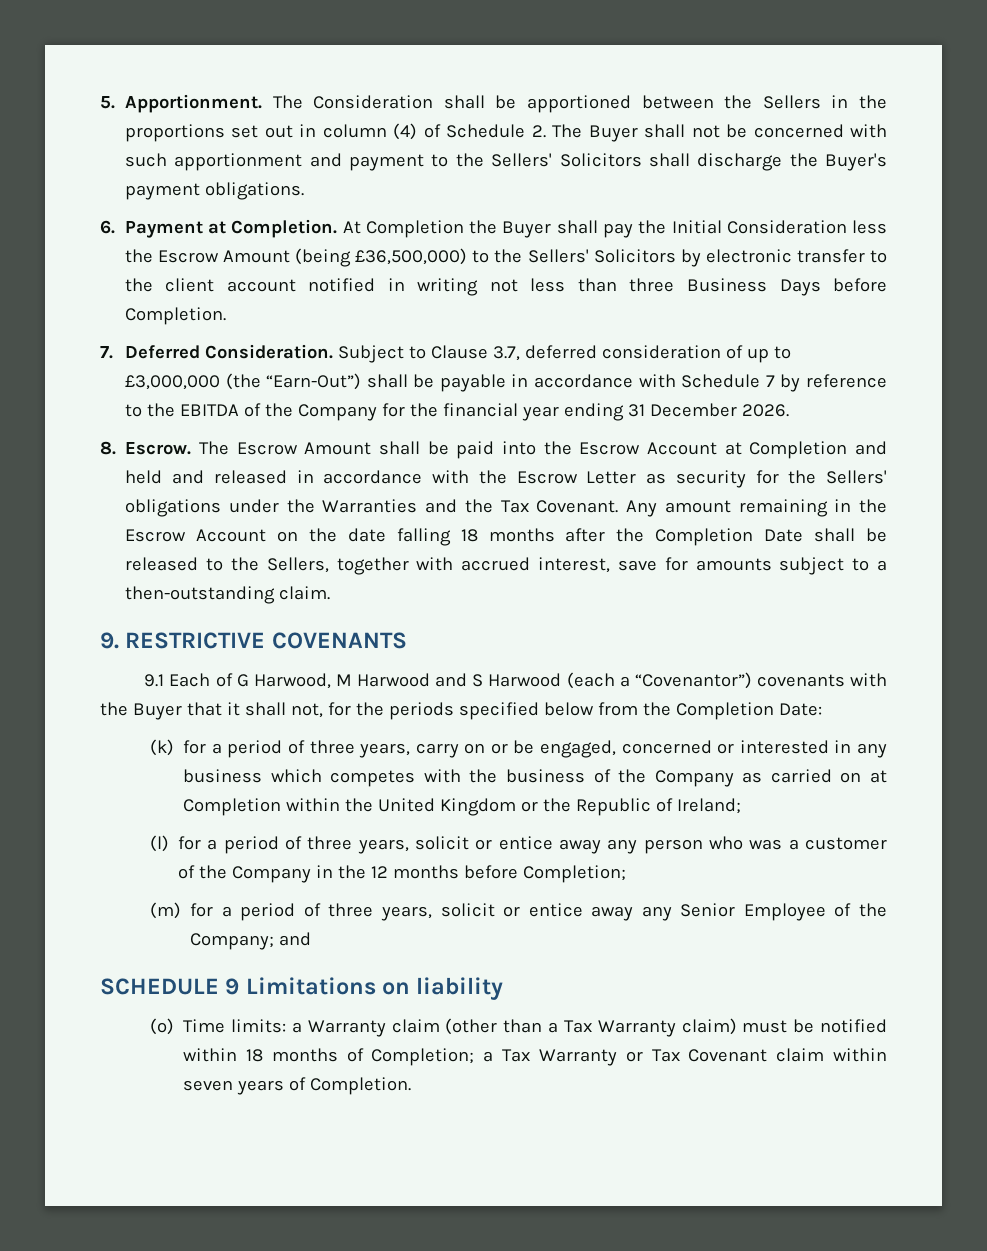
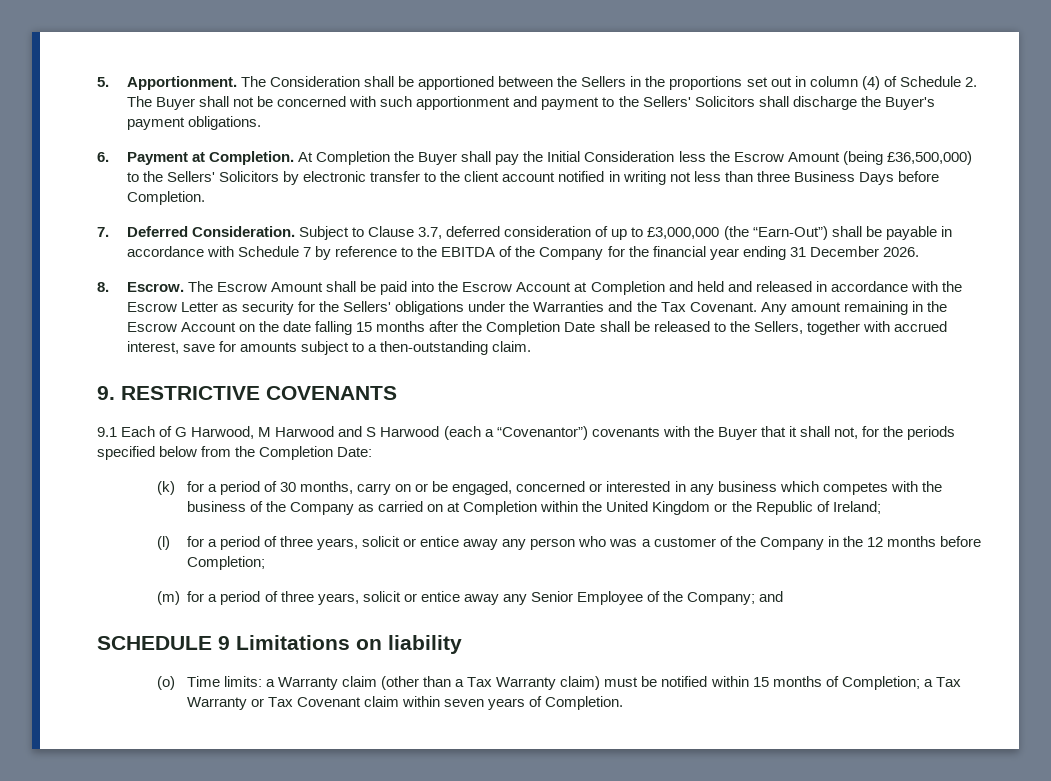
- Any amount remaining in the Escrow Account on the date falling 18 months after the Completion Date shall be released to the Sellers, together with accrued interest, save for amounts subject to a then-outstanding claim.
+ Any amount remaining in the Escrow Account on the date falling 15 months after the Completion Date shall be released to the Sellers, together with accrued interest, save for amounts subject to a then-outstanding claim.
- (k) for a period of three years, carry on or be engaged, concerned or interested in any business which competes with the business of the Company as carried on at Completion within the United Kingdom or the Republic of Ireland;
+ (k) for a period of 30 months, carry on or be engaged, concerned or interested in any business which competes with the business of the Company as carried on at Completion within the United Kingdom or the Republic of Ireland;
- (o) Time limits: a Warranty claim (other than a Tax Warranty claim) must be notified within 18 months of Completion; a Tax Warranty or Tax Covenant claim within seven years of Completion.
+ (o) Time limits: a Warranty claim (other than a Tax Warranty claim) must be notified within 15 months of Completion; a Tax Warranty or Tax Covenant claim within seven years of Completion.

